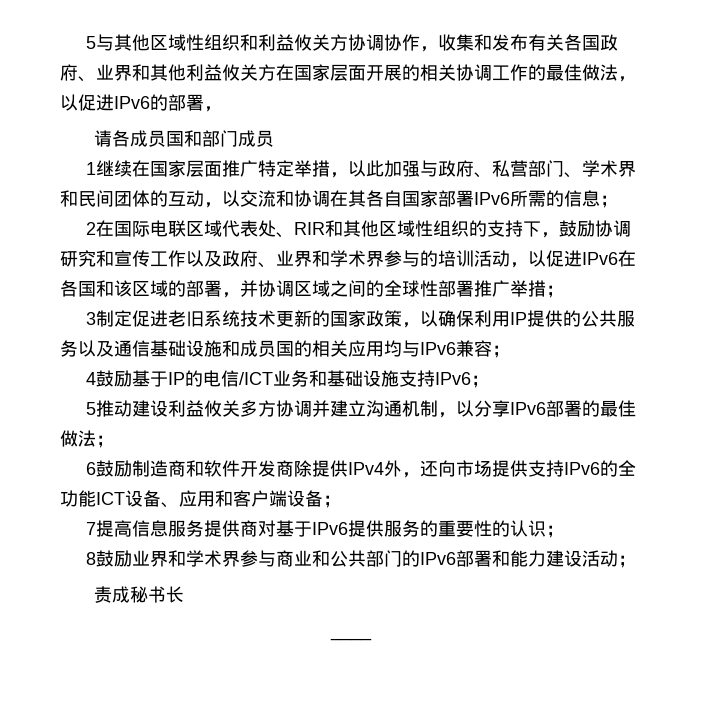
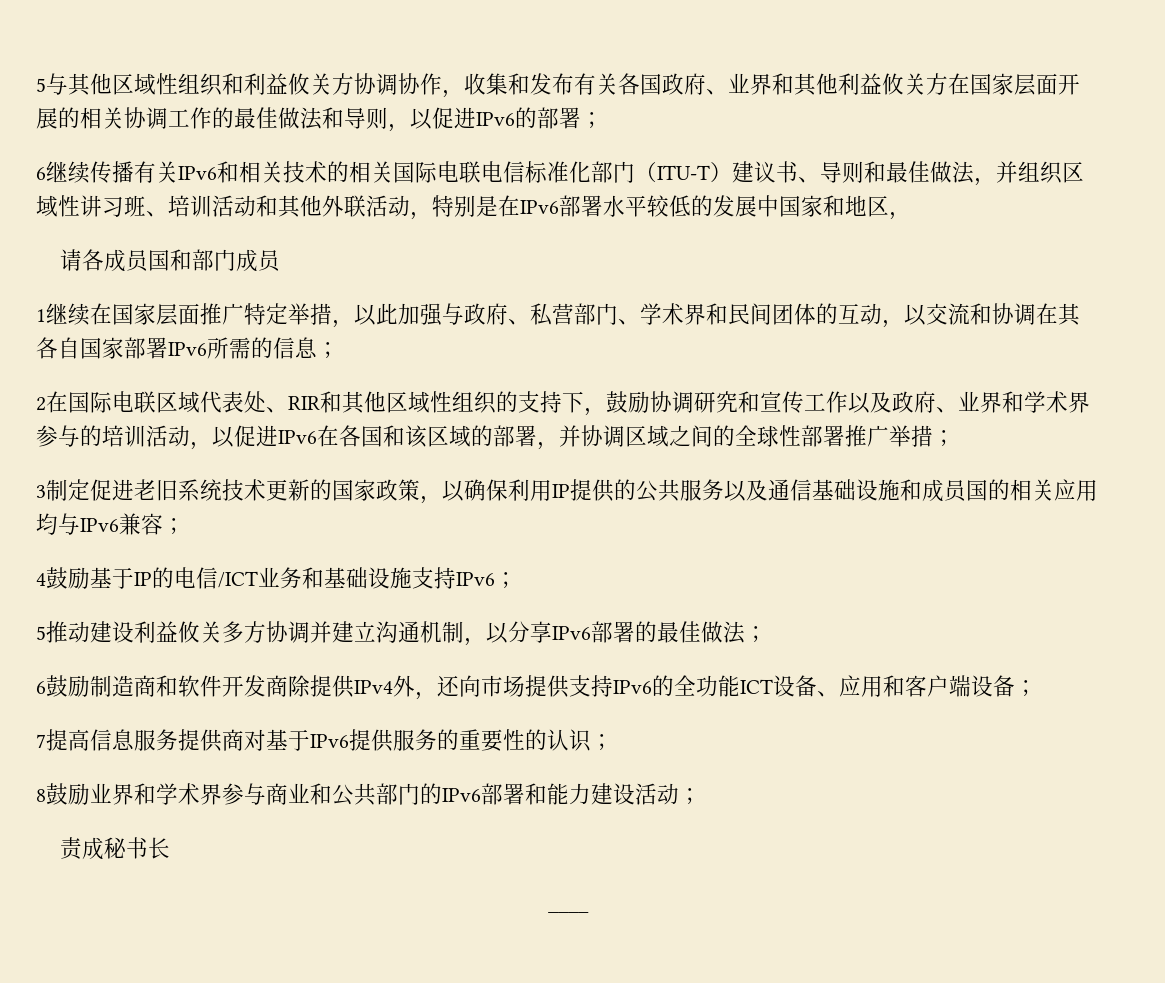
- 5与其他区域性组织和利益攸关方协调协作，收集和发布有关各国政府、业界和其他利益攸关方在国家层面开展的相关协调工作的最佳做法，以促进IPv6的部署，
+ 5与其他区域性组织和利益攸关方协调协作，收集和发布有关各国政府、业界和其他利益攸关方在国家层面开展的相关协调工作的最佳做法和导则，以促进IPv6的部署；
+ 6继续传播有关IPv6和相关技术的相关国际电联电信标准化部门（ITU-T）建议书、导则和最佳做法，并组织区域性讲习班、培训活动和其他外联活动，特别是在IPv6部署水平较低的发展中国家和地区，

